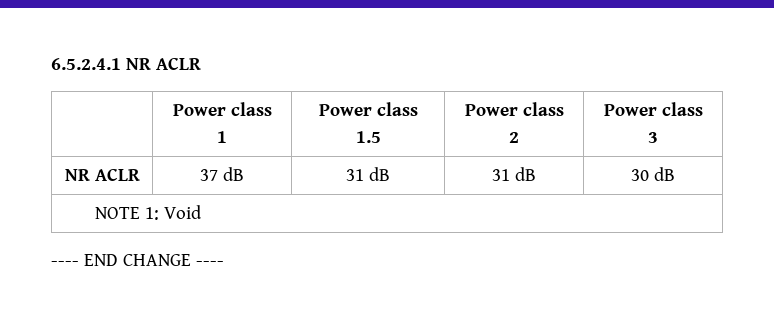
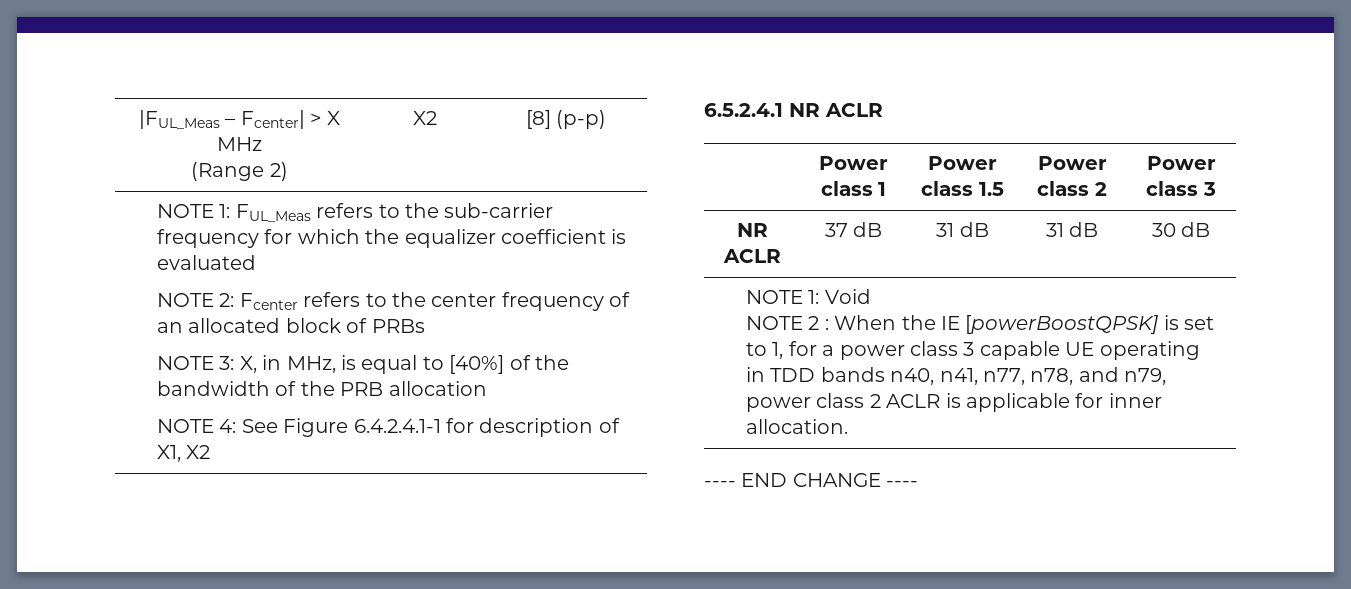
+ |FUL_Meas – Fcenter| > X MHz
+ (Range 2) | X2 | [8] (p-p)
+ NOTE 1: FUL_Meas refers to the sub-carrier frequency for which the equalizer coefficient is evaluated
+ NOTE 2: Fcenter refers to the center frequency of an allocated block of PRBs
+ NOTE 3: X, in MHz, is equal to [40%] of the bandwidth of the PRB allocation
+ NOTE 4: See Figure 6.4.2.4.1-1 for description of X1, X2
  NOTE 1: Void
+ NOTE 2 : When the IE [powerBoostQPSK] is set to 1, for a power class 3 capable UE operating in TDD bands n40, n41, n77, n78, and n79, power class 2 ACLR is applicable for inner allocation.

